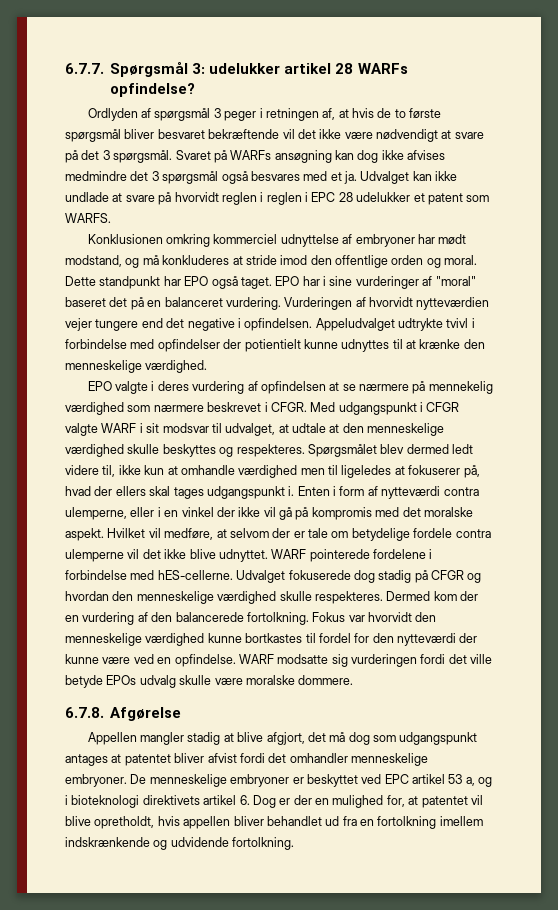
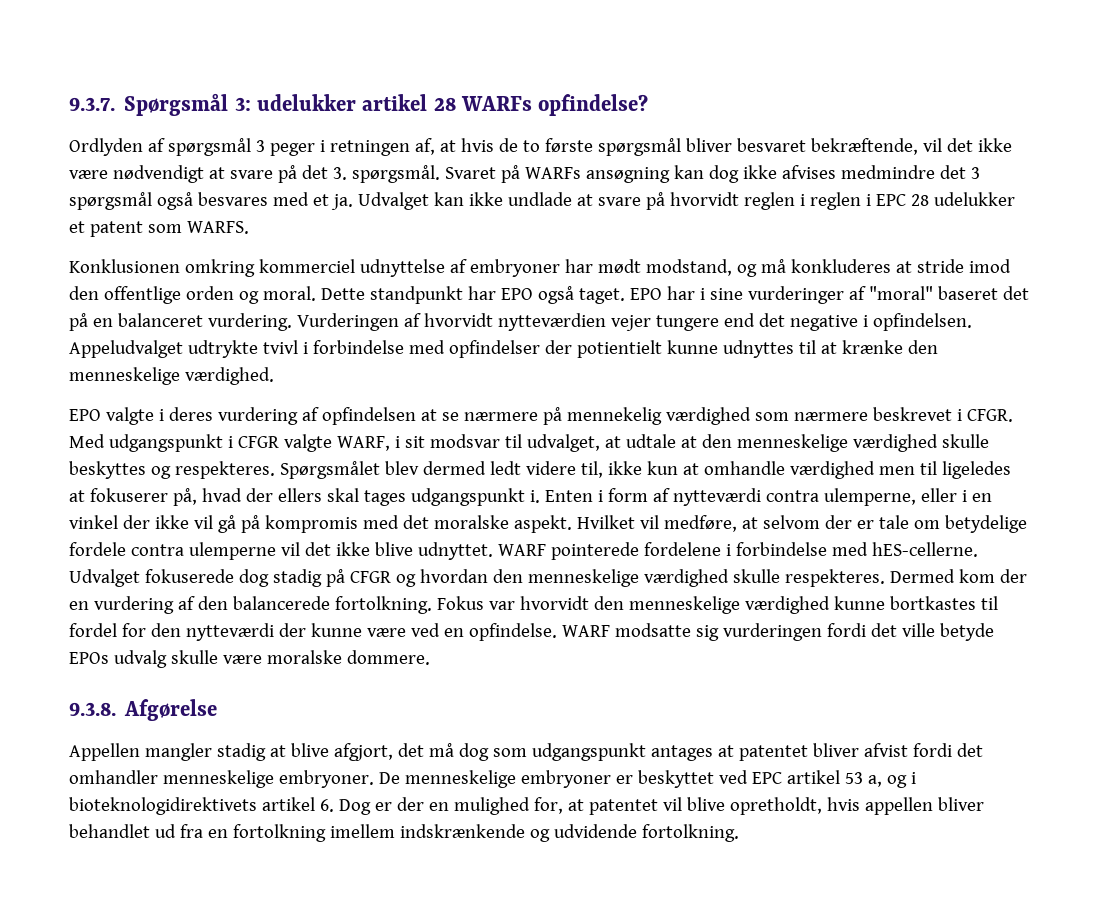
- 6.7.7. Spørgsmål 3: udelukker artikel 28 WARFs opfindelse?
+ 9.3.7. Spørgsmål 3: udelukker artikel 28 WARFs opfindelse?
- Ordlyden af spørgsmål 3 peger i retningen af, at hvis de to første spørgsmål bliver besvaret bekræftende vil det ikke være nødvendigt at svare på det 3 spørgsmål.
+ Ordlyden af spørgsmål 3 peger i retningen af, at hvis de to første spørgsmål bliver besvaret bekræftende, vil det ikke være nødvendigt at svare på det 3. spørgsmål.
- Med udgangspunkt i CFGR valgte WARF i sit modsvar til udvalget, at udtale at den menneskelige værdighed skulle beskyttes og respekteres.
+ Med udgangspunkt i CFGR valgte WARF, i sit modsvar til udvalget, at udtale at den menneskelige værdighed skulle beskyttes og respekteres.
- 6.7.8. Afgørelse
+ 9.3.8. Afgørelse
- De menneskelige embryoner er beskyttet ved EPC artikel 53 a, og i bioteknologi direktivets artikel 6. Dog er der en mulighed for, at patentet vil blive opretholdt, hvis appellen bliver behandlet ud fra en fortolkning imellem indskrænkende og udvidende fortolkning.
+ De menneskelige embryoner er beskyttet ved EPC artikel 53 a, og i bioteknologidirektivets artikel 6. Dog er der en mulighed for, at patentet vil blive opretholdt, hvis appellen bliver behandlet ud fra en fortolkning imellem indskrænkende og udvidende fortolkning.

